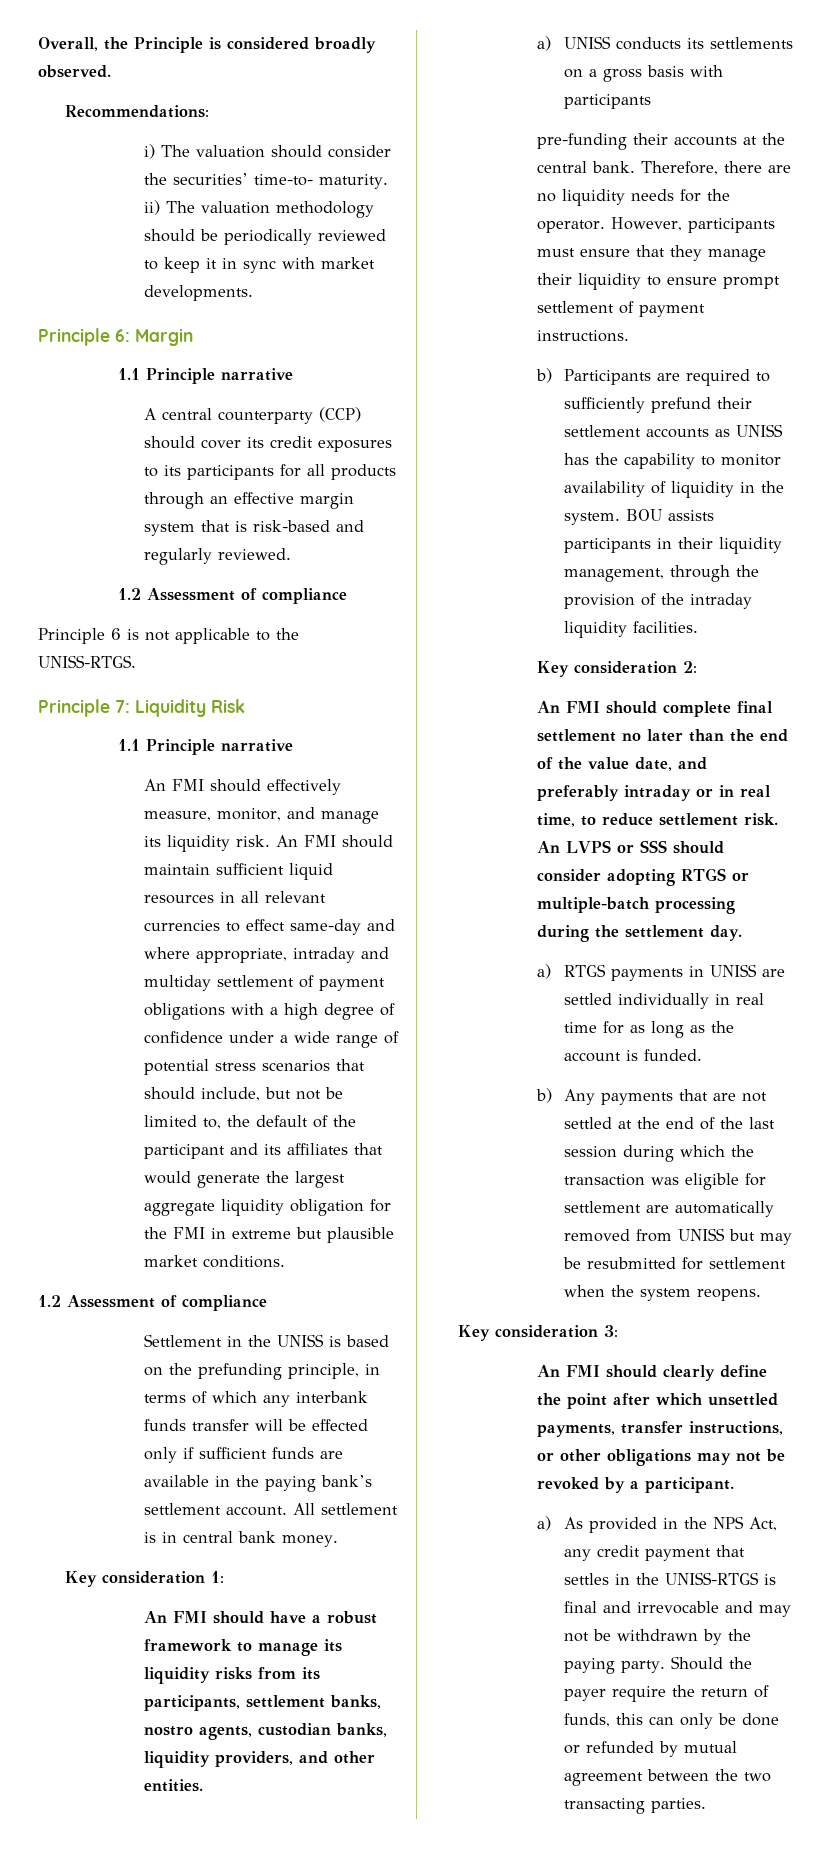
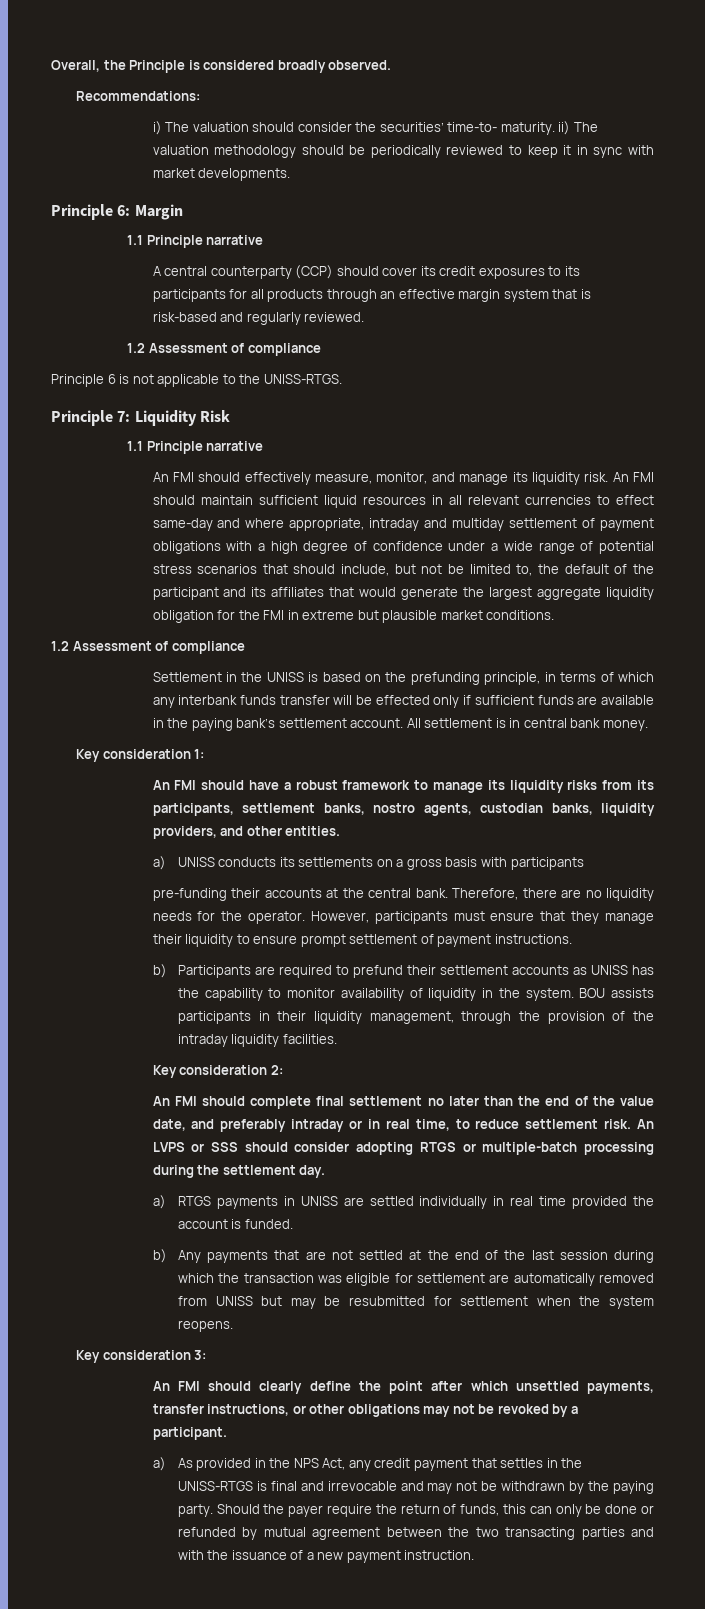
- b) Participants are required to sufficiently prefund their settlement accounts as UNISS has the capability to monitor availability of liquidity in the system.
+ b) Participants are required to prefund their settlement accounts as UNISS has the capability to monitor availability of liquidity in the system.
- a) RTGS payments in UNISS are settled individually in real time for as long as the account is funded.
+ a) RTGS payments in UNISS are settled individually in real time provided the account is funded.
- Should the payer require the return of funds, this can only be done or refunded by mutual agreement between the two transacting parties.
+ Should the payer require the return of funds, this can only be done or refunded by mutual agreement between the two transacting parties and with the issuance of a new payment instruction.

